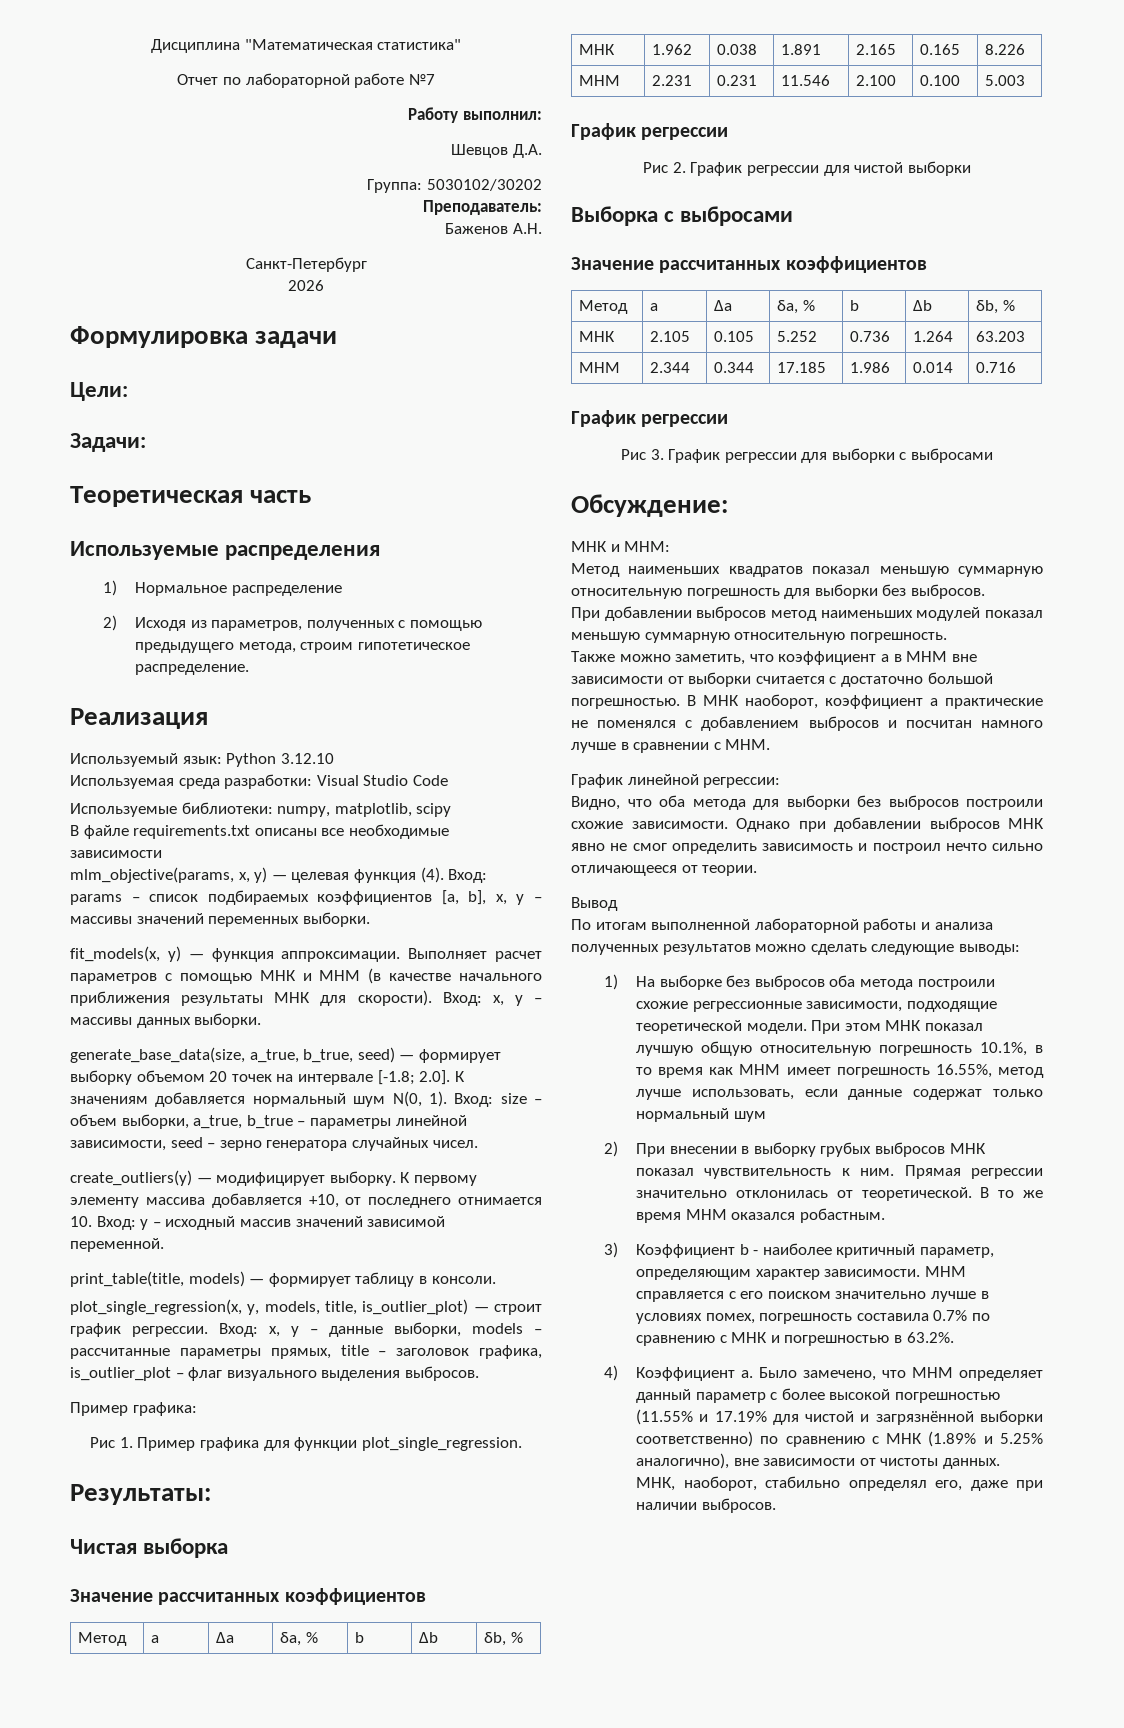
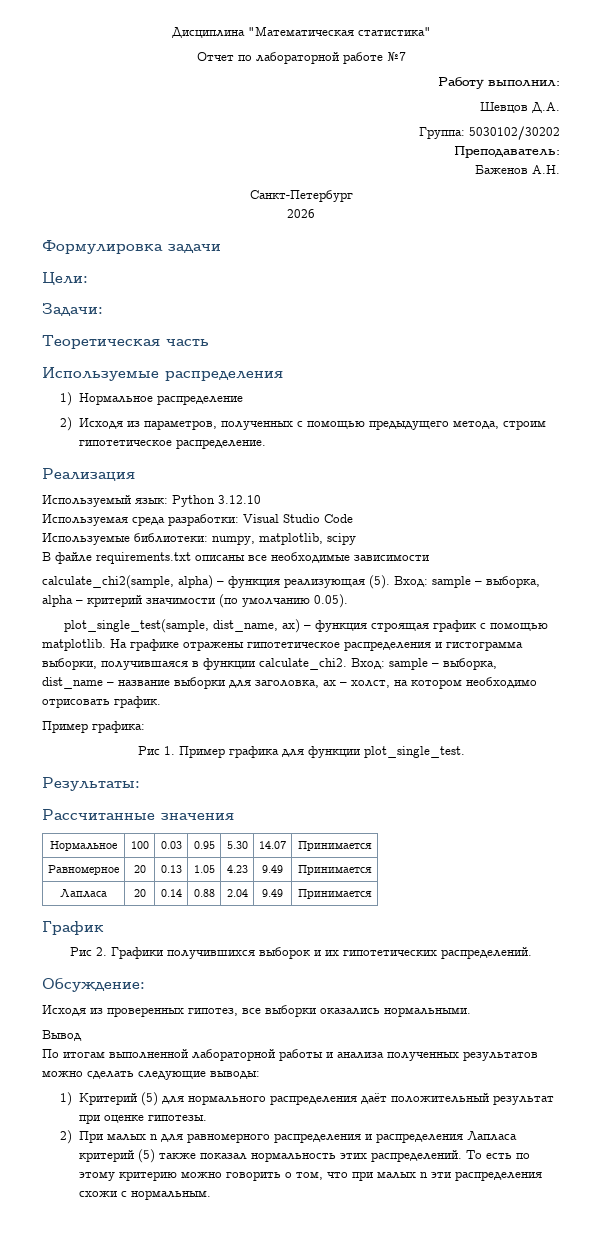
- mlm_objective(params, x, y) — целевая функция (4). Вход: params – список подбираемых коэффициентов [a, b], x, y – массивы значений переменных выборки.
- fit_models(x, y) — функция аппроксимации. Выполняет расчет параметров с помощью МНК и МНМ (в качестве начального приближения результаты МНК для скорости). Вход: x, y – массивы данных выборки.
- generate_base_data(size, a_true, b_true, seed) — формирует выборку объемом 20 точек на интервале [-1.8; 2.0]. К значениям добавляется нормальный шум N(0, 1). Вход: size – объем выборки, a_true, b_true – параметры линейной зависимости, seed – зерно генератора случайных чисел.
- create_outliers(y) — модифицирует выборку. К первому элементу массива добавляется +10, от последнего отнимается 10. Вход: y – исходный массив значений зависимой переменной.
- print_table(title, models) — формирует таблицу в консоли.
- plot_single_regression(x, y, models, title, is_outlier_plot) — строит график регрессии. Вход: x, y – данные выборки, models – рассчитанные параметры прямых, title – заголовок графика, is_outlier_plot – флаг визуального выделения выбросов.
+ calculate_chi2(sample, alpha) – функция реализующая (5). Вход: sample – выборка, alpha – критерий значимости (по умолчанию 0.05).
+ plot_single_test(sample, dist_name, ax) – функция строящая график с помощью matplotlib. На графике отражены гипотетическое распределения и гистограмма выборки, получившаяся в функции calculate_chi2. Вход: sample – выборка, dist_name – название выборки для заголовка, ax – холст, на котором необходимо отрисовать график.
- Рис 1. Пример графика для функции plot_single_regression.
+ Рис 1. Пример графика для функции plot_single_test.
- Чистая выборка
- Значение рассчитанных коэффициентов
- Метод | a | Δa | δa, % | b | Δb | δb, %
- МНК | 1.962 | 0.038 | 1.891 | 2.165 | 0.165 | 8.226
- МНМ | 2.231 | 0.231 | 11.546 | 2.100 | 0.100 | 5.003
- График регрессии
+ Рассчитанные значения
+ Нормальное | 100 | 0.03 | 0.95 | 5.30 | 14.07 | Принимается
+ Равномерное | 20 | 0.13 | 1.05 | 4.23 | 9.49 | Принимается
+ Лапласа | 20 | 0.14 | 0.88 | 2.04 | 9.49 | Принимается
+ График
- Рис 2. График регрессии для чистой выборки
- Выборка с выбросами
- Значение рассчитанных коэффициентов
- Метод | a | Δa | δa, % | b | Δb | δb, %
- МНК | 2.105 | 0.105 | 5.252 | 0.736 | 1.264 | 63.203
- МНМ | 2.344 | 0.344 | 17.185 | 1.986 | 0.014 | 0.716
- График регрессии
- Рис 3. График регрессии для выборки с выбросами
+ Рис 2. Графики получившихся выборок и их гипотетических распределений.
  Обсуждение:
- МНК и МНМ:
- Метод наименьших квадратов показал меньшую суммарную относительную погрешность для выборки без выбросов.
- При добавлении выбросов метод наименьших модулей показал меньшую суммарную относительную погрешность.
- Также можно заметить, что коэффициент а в МНМ вне зависимости от выборки считается с достаточно большой погрешностью. В МНК наоборот, коэффициент а практические не поменялся с добавлением выбросов и посчитан намного лучше в сравнении с МНМ.
- График линейной регрессии:
- Видно, что оба метода для выборки без выбросов построили схожие зависимости. Однако при добавлении выбросов МНК явно не смог определить зависимость и построил нечто сильно отличающееся от теории.
+ Исходя из проверенных гипотез, все выборки оказались нормальными.
- 1) На выборке без выбросов оба метода построили схожие регрессионные зависимости, подходящие теоретической модели. При этом МНК показал лучшую общую относительную погрешность 10.1%, в то время как МНМ имеет погрешность 16.55%, метод лучше использовать, если данные содержат только нормальный шум
- 2) При внесении в выборку грубых выбросов МНК показал чувствительность к ним. Прямая регрессии значительно отклонилась от теоретической. В то же время МНМ оказался робастным.
- 3) Коэффициент b - наиболее критичный параметр, определяющим характер зависимости. МНМ справляется с его поиском значительно лучше в условиях помех, погрешность составила 0.7% по сравнению с МНК и погрешностью в 63.2%.
- 4) Коэффициент a. Было замечено, что МНМ определяет данный параметр с более высокой погрешностью (11.55% и 17.19% для чистой и загрязнённой выборки соответственно) по сравнению с МНК (1.89% и 5.25% аналогично), вне зависимости от чистоты данных. МНК, наоборот, стабильно определял его, даже при наличии выбросов.
+ 1) Критерий (5) для нормального распределения даёт положительный результат при оценке гипотезы.
+ 2) При малых n для равномерного распределения и распределения Лапласа критерий (5) также показал нормальность этих распределений. То есть по этому критерию можно говорить о том, что при малых n эти распределения схожи с нормальным.

